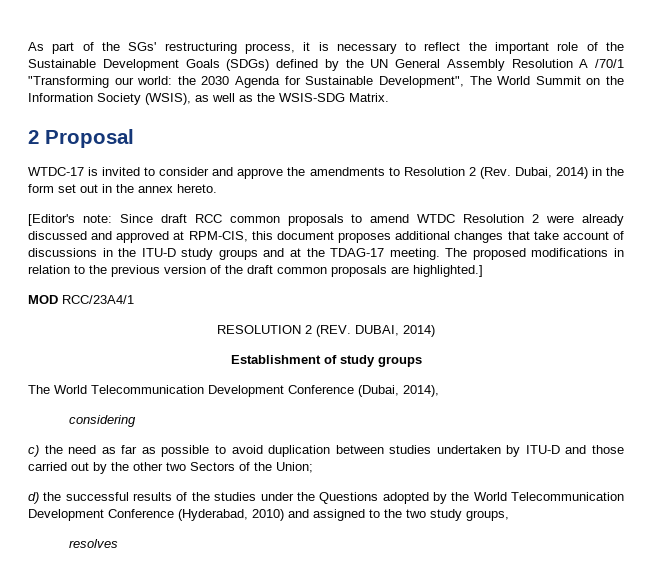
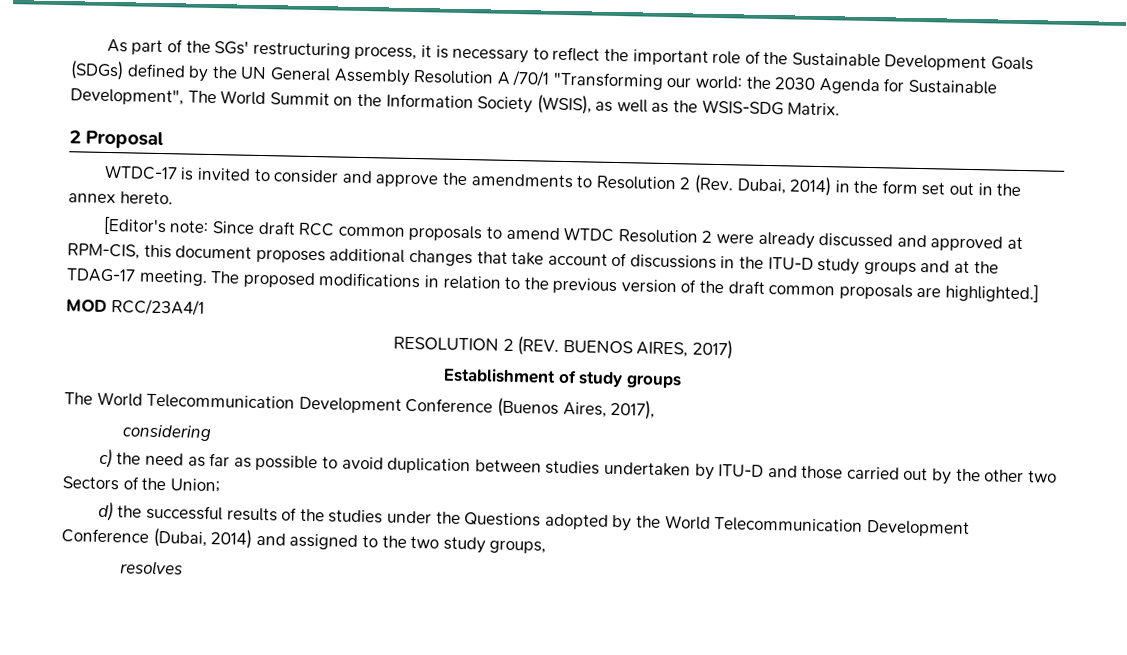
- RESOLUTION 2 (REV. DUBAI, 2014)
+ RESOLUTION 2 (REV. BUENOS AIRES, 2017)
- The World Telecommunication Development Conference (Dubai, 2014),
+ The World Telecommunication Development Conference (Buenos Aires, 2017),
- d) the successful results of the studies under the Questions adopted by the World Telecommunication Development Conference (Hyderabad, 2010) and assigned to the two study groups,
+ d) the successful results of the studies under the Questions adopted by the World Telecommunication Development Conference (Dubai, 2014) and assigned to the two study groups,

